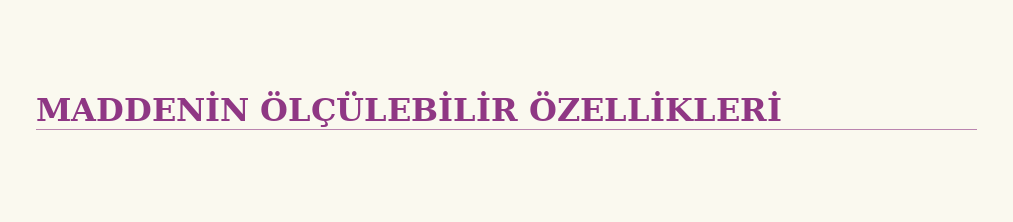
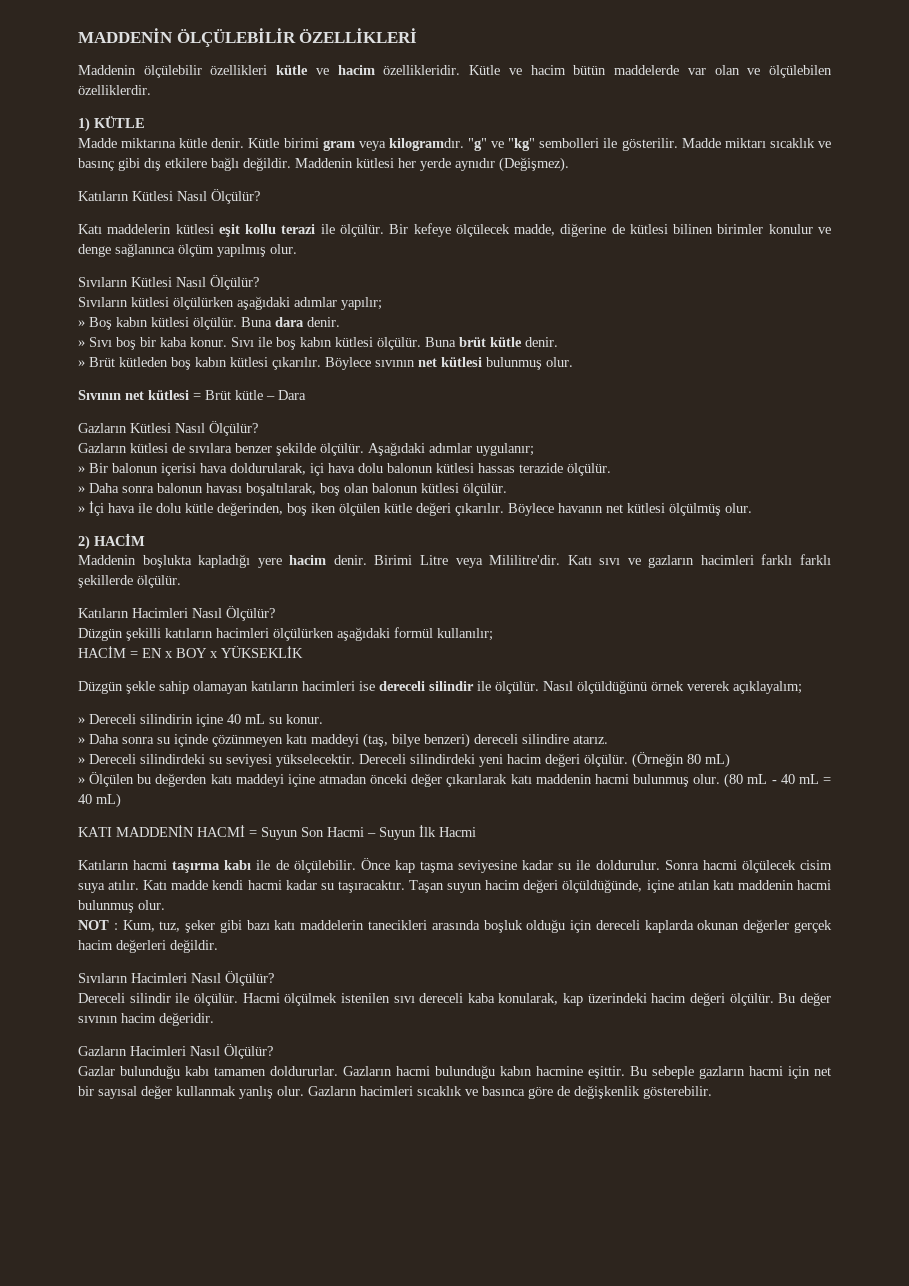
+ Maddenin ölçülebilir özellikleri kütle ve hacim özellikleridir. Kütle ve hacim bütün maddelerde var olan ve ölçülebilen özelliklerdir.
+ 1) KÜTLE
+ Madde miktarına kütle denir. Kütle birimi gram veya kilogramdır. "g" ve "kg" sembolleri ile gösterilir. Madde miktarı sıcaklık ve basınç gibi dış etkilere bağlı değildir. Maddenin kütlesi her yerde aynıdır (Değişmez).
+ Katıların Kütlesi Nasıl Ölçülür?
+ Katı maddelerin kütlesi eşit kollu terazi ile ölçülür. Bir kefeye ölçülecek madde, diğerine de kütlesi bilinen birimler konulur ve denge sağlanınca ölçüm yapılmış olur.
+ Sıvıların Kütlesi Nasıl Ölçülür?
+ Sıvıların kütlesi ölçülürken aşağıdaki adımlar yapılır;
+ » Boş kabın kütlesi ölçülür. Buna dara denir.
+ » Sıvı boş bir kaba konur. Sıvı ile boş kabın kütlesi ölçülür. Buna brüt kütle denir.
+ » Brüt kütleden boş kabın kütlesi çıkarılır. Böylece sıvının net kütlesi bulunmuş olur.
+ Sıvının net kütlesi = Brüt kütle – Dara
+ Gazların Kütlesi Nasıl Ölçülür?
+ Gazların kütlesi de sıvılara benzer şekilde ölçülür. Aşağıdaki adımlar uygulanır;
+ » Bir balonun içerisi hava doldurularak, içi hava dolu balonun kütlesi hassas terazide ölçülür.
+ » Daha sonra balonun havası boşaltılarak, boş olan balonun kütlesi ölçülür.
+ » İçi hava ile dolu kütle değerinden, boş iken ölçülen kütle değeri çıkarılır. Böylece havanın net kütlesi ölçülmüş olur.
+ 2) HACİM
+ Maddenin boşlukta kapladığı yere hacim denir. Birimi Litre veya Mililitre'dir. Katı sıvı ve gazların hacimleri farklı farklı şekillerde ölçülür.
+ Katıların Hacimleri Nasıl Ölçülür?
+ Düzgün şekilli katıların hacimleri ölçülürken aşağıdaki formül kullanılır;
+ HACİM = EN x BOY x YÜKSEKLİK
+ Düzgün şekle sahip olamayan katıların hacimleri ise dereceli silindir ile ölçülür. Nasıl ölçüldüğünü örnek vererek açıklayalım;
+ » Dereceli silindirin içine 40 mL su konur.
+ » Daha sonra su içinde çözünmeyen katı maddeyi (taş, bilye benzeri) dereceli silindire atarız.
+ » Dereceli silindirdeki su seviyesi yükselecektir. Dereceli silindirdeki yeni hacim değeri ölçülür. (Örneğin 80 mL)
+ » Ölçülen bu değerden katı maddeyi içine atmadan önceki değer çıkarılarak katı maddenin hacmi bulunmuş olur. (80 mL - 40 mL = 40 mL)
+ KATI MADDENİN HACMİ = Suyun Son Hacmi – Suyun İlk Hacmi
+ Katıların hacmi taşırma kabı ile de ölçülebilir. Önce kap taşma seviyesine kadar su ile doldurulur. Sonra hacmi ölçülecek cisim suya atılır. Katı madde kendi hacmi kadar su taşıracaktır. Taşan suyun hacim değeri ölçüldüğünde, içine atılan katı maddenin hacmi bulunmuş olur.
+ NOT : Kum, tuz, şeker gibi bazı katı maddelerin tanecikleri arasında boşluk olduğu için dereceli kaplarda okunan değerler gerçek hacim değerleri değildir.
+ Sıvıların Hacimleri Nasıl Ölçülür?
+ Dereceli silindir ile ölçülür. Hacmi ölçülmek istenilen sıvı dereceli kaba konularak, kap üzerindeki hacim değeri ölçülür. Bu değer sıvının hacim değeridir.
+ Gazların Hacimleri Nasıl Ölçülür?
+ Gazlar bulunduğu kabı tamamen doldururlar. Gazların hacmi bulunduğu kabın hacmine eşittir. Bu sebeple gazların hacmi için net bir sayısal değer kullanmak yanlış olur. Gazların hacimleri sıcaklık ve basınca göre de değişkenlik gösterebilir.

